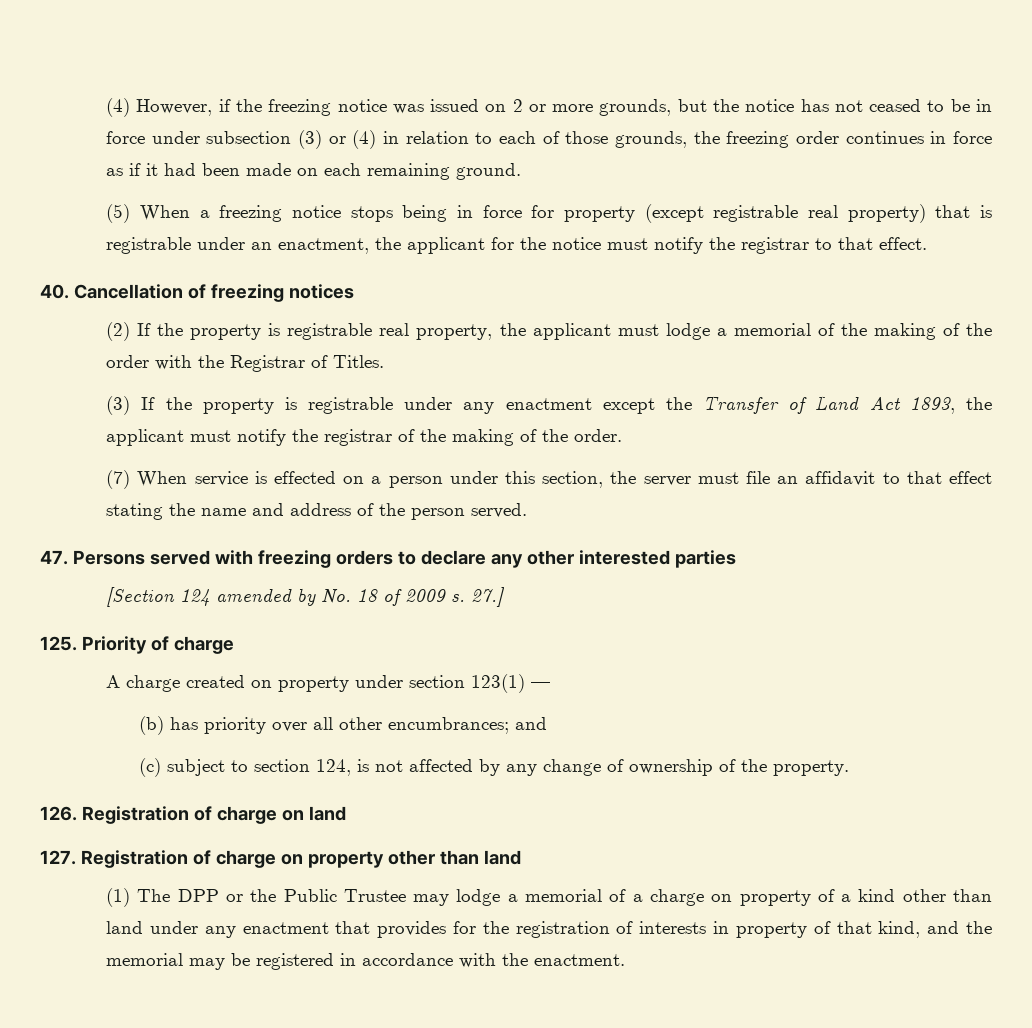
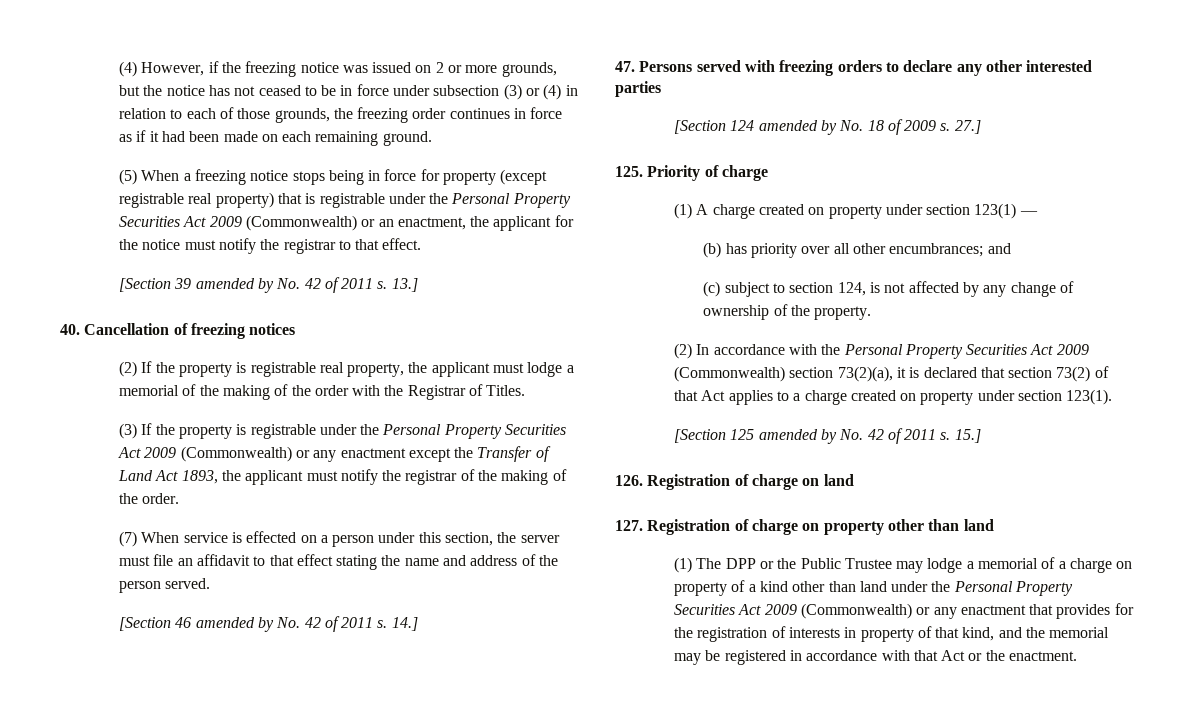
- (5) When a freezing notice stops being in force for property (except registrable real property) that is registrable under an enactment, the applicant for the notice must notify the registrar to that effect.
+ (5) When a freezing notice stops being in force for property (except registrable real property) that is registrable under the Personal Property Securities Act 2009 (Commonwealth) or an enactment, the applicant for the notice must notify the registrar to that effect.
+ [Section 39 amended by No. 42 of 2011 s. 13.]
- (3) If the property is registrable under any enactment except the Transfer of Land Act 1893, the applicant must notify the registrar of the making of the order.
+ (3) If the property is registrable under the Personal Property Securities Act 2009 (Commonwealth) or any enactment except the Transfer of Land Act 1893, the applicant must notify the registrar of the making of the order.
+ [Section 46 amended by No. 42 of 2011 s. 14.]
- A charge created on property under section 123(1) —
+ (1) A charge created on property under section 123(1) —
+ (2) In accordance with the Personal Property Securities Act 2009 (Commonwealth) section 73(2)(a), it is declared that section 73(2) of that Act applies to a charge created on property under section 123(1).
+ [Section 125 amended by No. 42 of 2011 s. 15.]
- (1) The DPP or the Public Trustee may lodge a memorial of a charge on property of a kind other than land under any enactment that provides for the registration of interests in property of that kind, and the memorial may be registered in accordance with the enactment.
+ (1) The DPP or the Public Trustee may lodge a memorial of a charge on property of a kind other than land under the Personal Property Securities Act 2009 (Commonwealth) or any enactment that provides for the registration of interests in property of that kind, and the memorial may be registered in accordance with that Act or the enactment.

